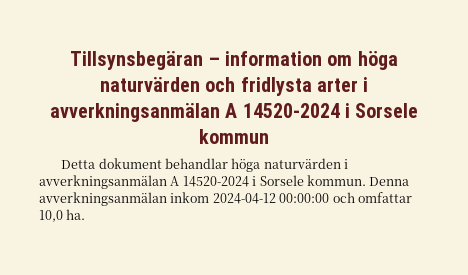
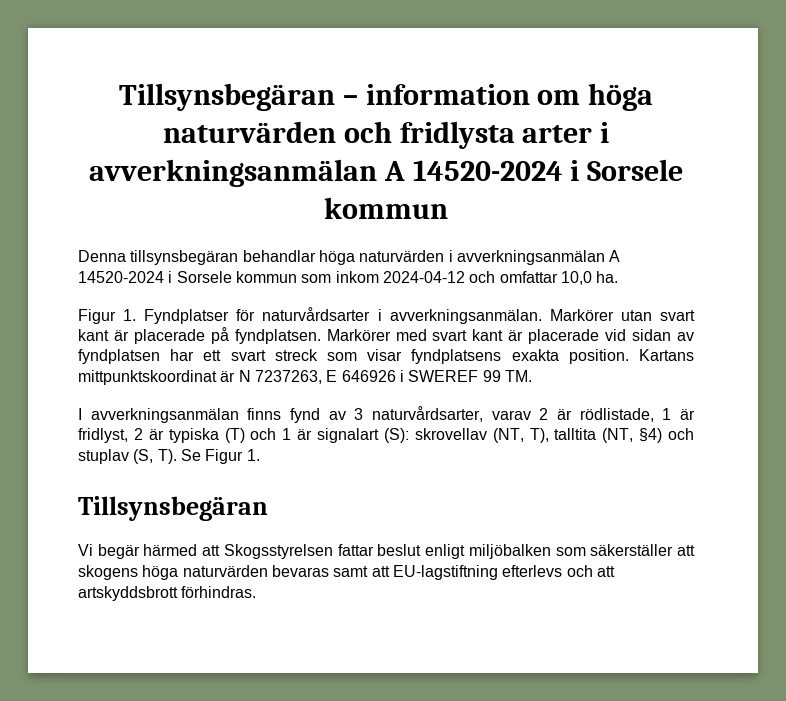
- Detta dokument behandlar höga naturvärden i avverkningsanmälan A 14520-2024 i Sorsele kommun. Denna avverkningsanmälan inkom 2024-04-12 00:00:00 och omfattar 10,0 ha.
+ Denna tillsynsbegäran behandlar höga naturvärden i avverkningsanmälan A 14520-2024 i Sorsele kommun som inkom 2024-04-12 och omfattar 10,0 ha.
+ Figur 1. Fyndplatser för naturvårdsarter i avverkningsanmälan. Markörer utan svart kant är placerade på fyndplatsen. Markörer med svart kant är placerade vid sidan av fyndplatsen har ett svart streck som visar fyndplatsens exakta position. Kartans mittpunktskoordinat är N 7237263, E 646926 i SWEREF 99 TM.
+ I avverkningsanmälan finns fynd av 3 naturvårdsarter, varav 2 är rödlistade, 1 är fridlyst, 2 är typiska (T) och 1 är signalart (S): skrovellav (NT, T), talltita (NT, §4) och stuplav (S, T). Se Figur 1.
+ Tillsynsbegäran
+ Vi begär härmed att Skogsstyrelsen fattar beslut enligt miljöbalken som säkerställer att skogens höga naturvärden bevaras samt att EU-lagstiftning efterlevs och att artskyddsbrott förhindras.

